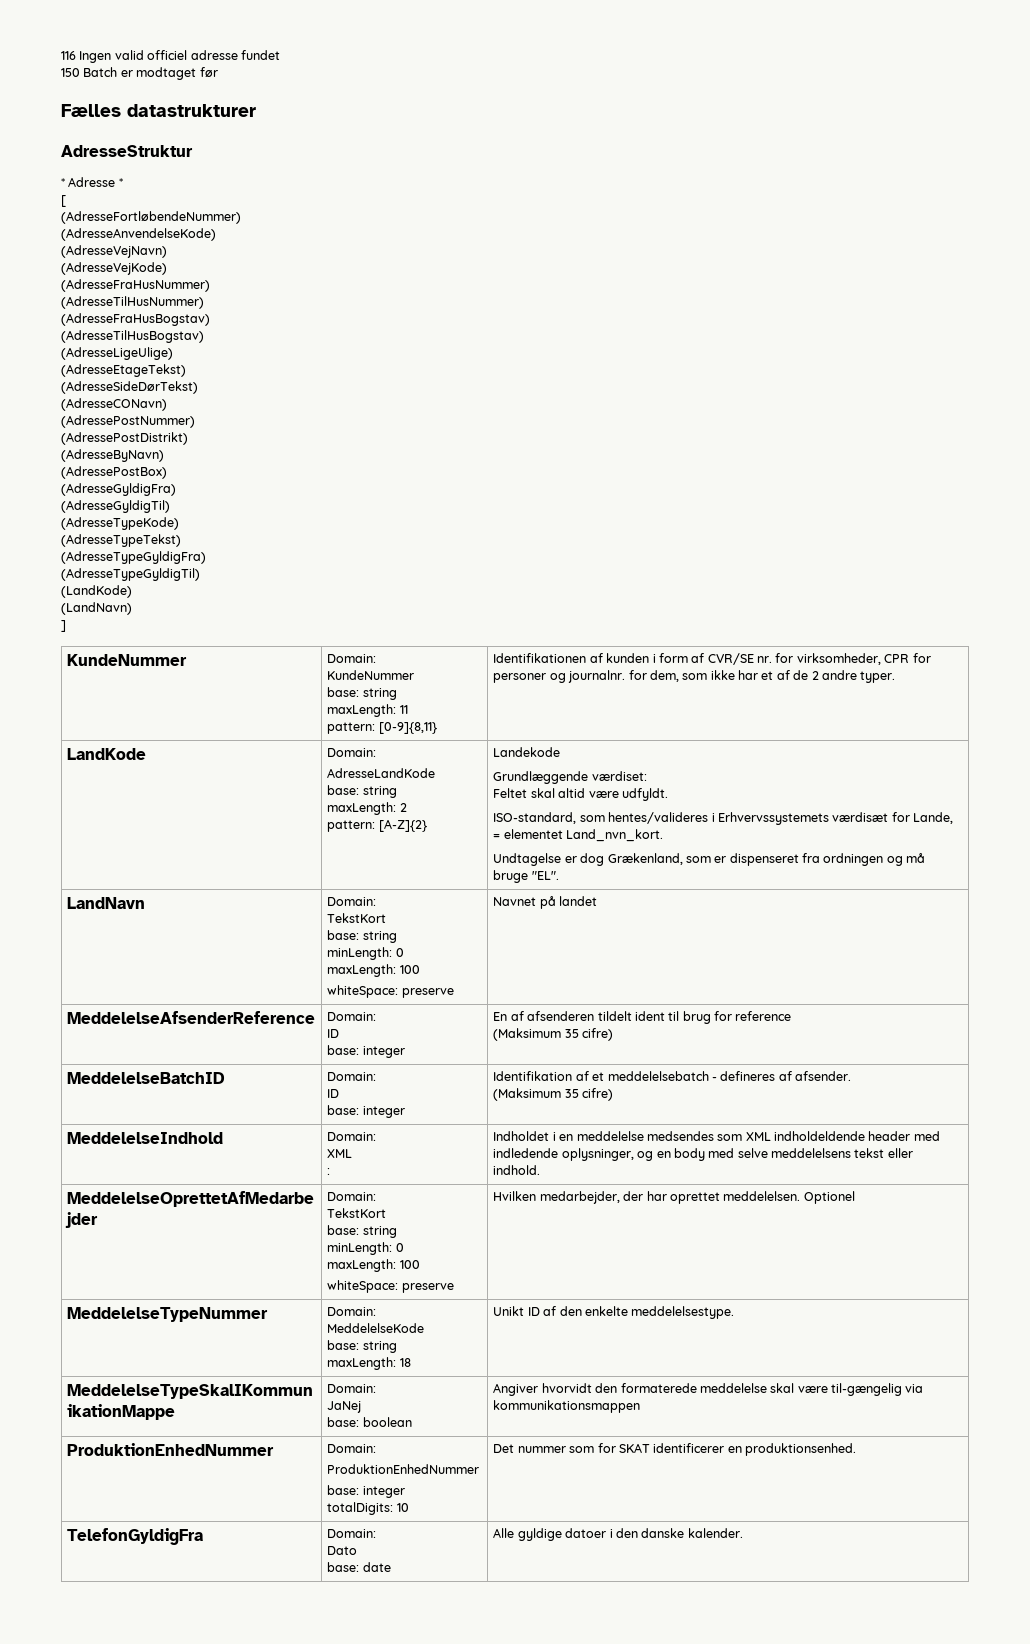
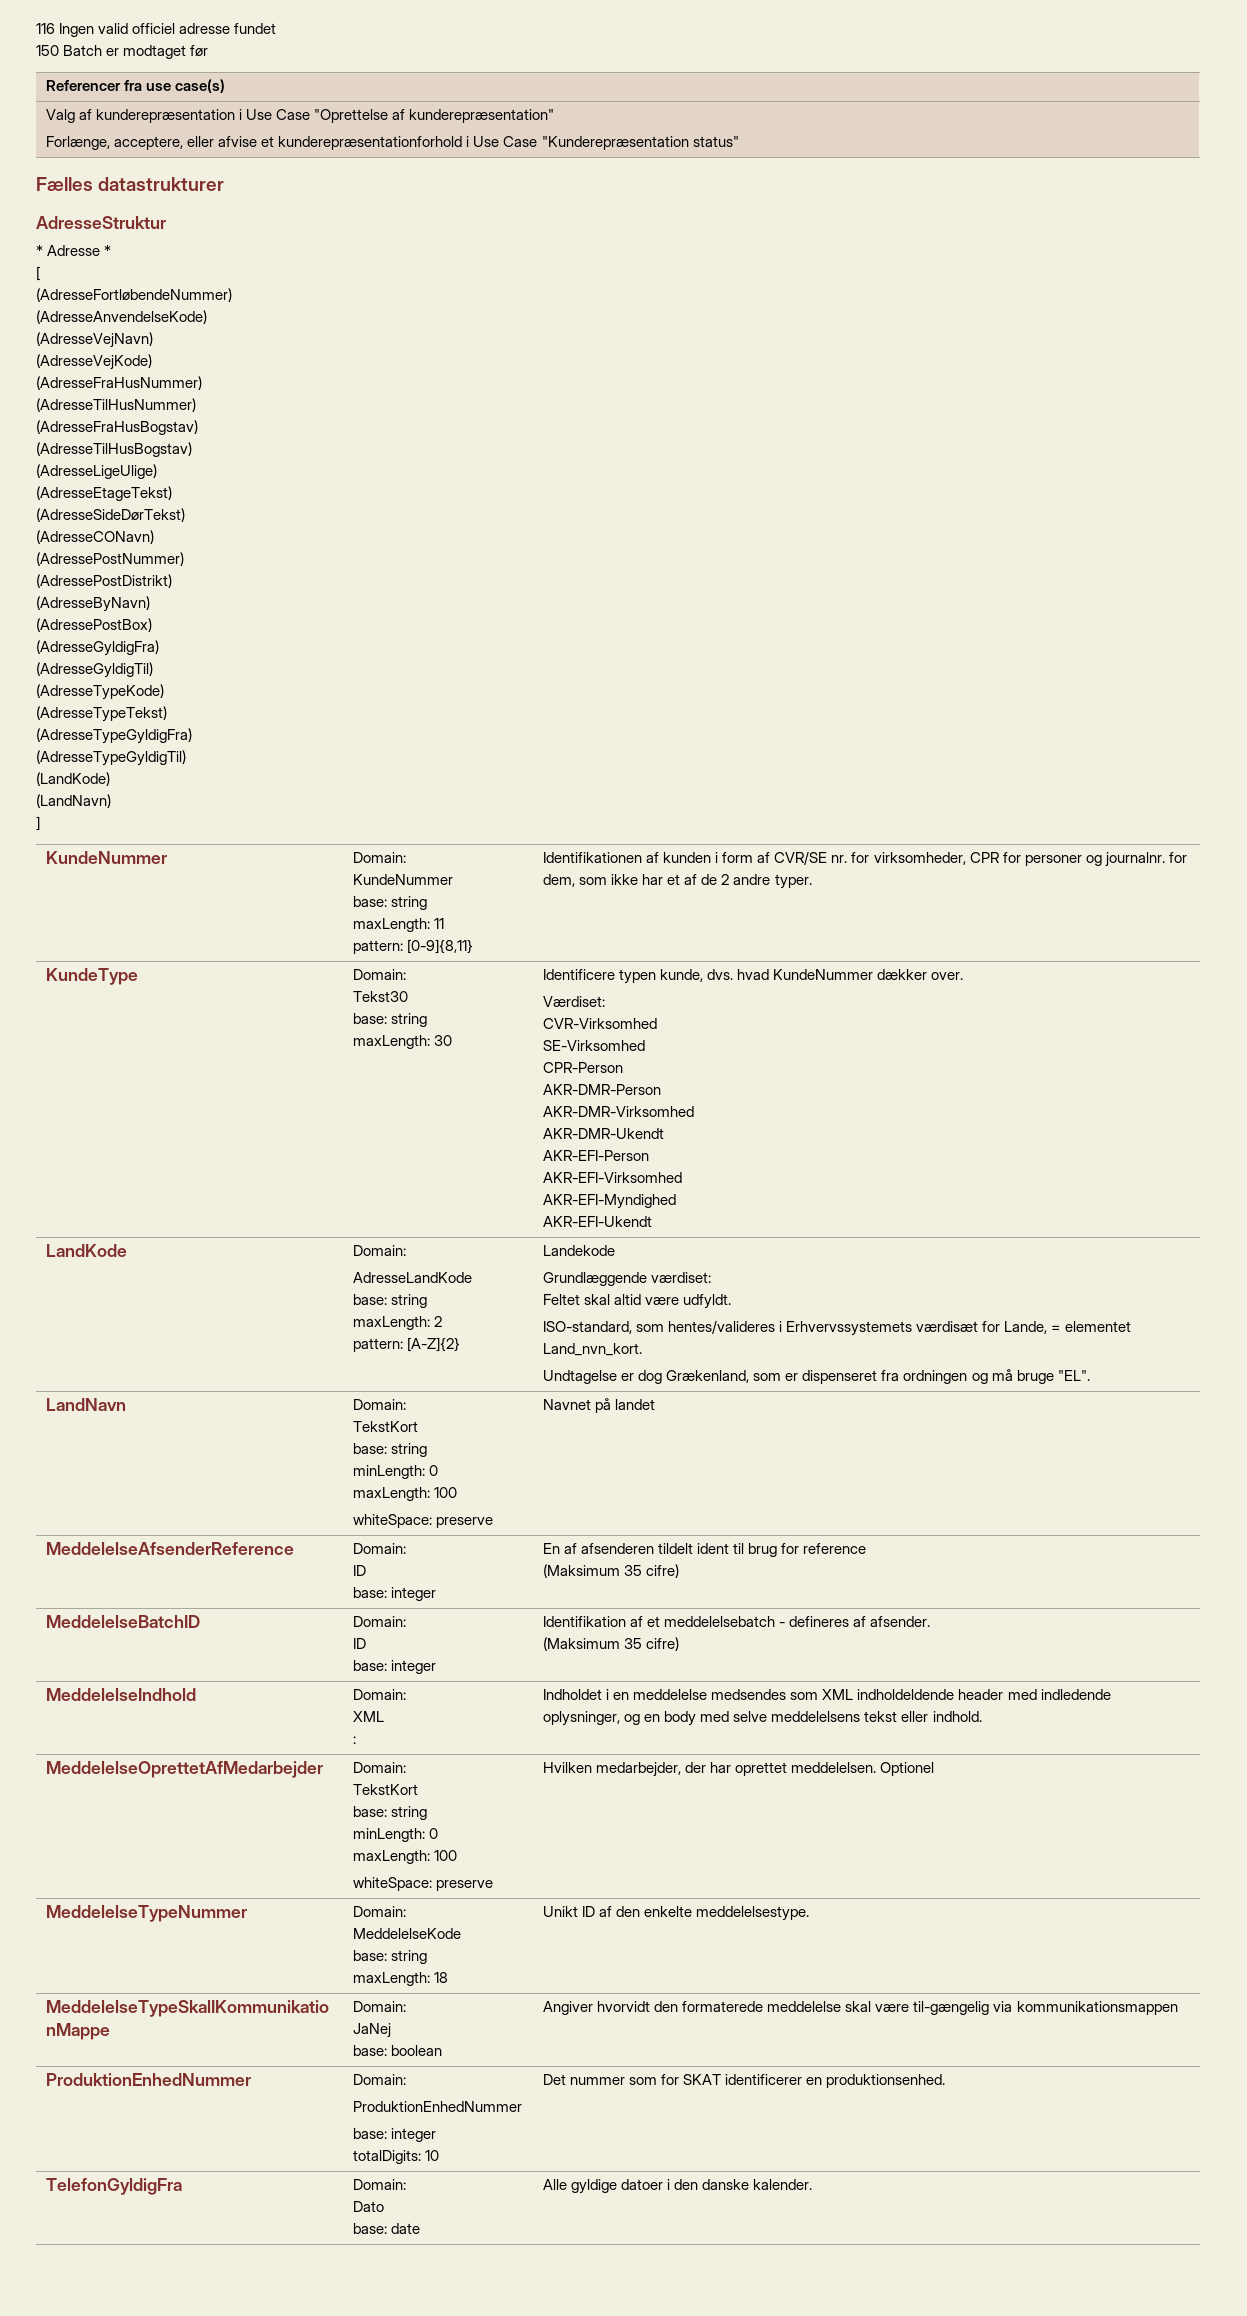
+ Referencer fra use case(s)
+ Valg af kunderepræsentation i Use Case "Oprettelse af kunderepræsentation"
+ Forlænge, acceptere, eller afvise et kunderepræsentationforhold i Use Case "Kunderepræsentation status"
+ KundeType | Domain:
+ Tekst30
+ base: string
+ maxLength: 30 | Identificere typen kunde, dvs. hvad KundeNummer dækker over.
+ Værdiset:
+ CVR-Virksomhed
+ SE-Virksomhed
+ CPR-Person
+ AKR-DMR-Person
+ AKR-DMR-Virksomhed
+ AKR-DMR-Ukendt
+ AKR-EFI-Person
+ AKR-EFI-Virksomhed
+ AKR-EFI-Myndighed
+ AKR-EFI-Ukendt

